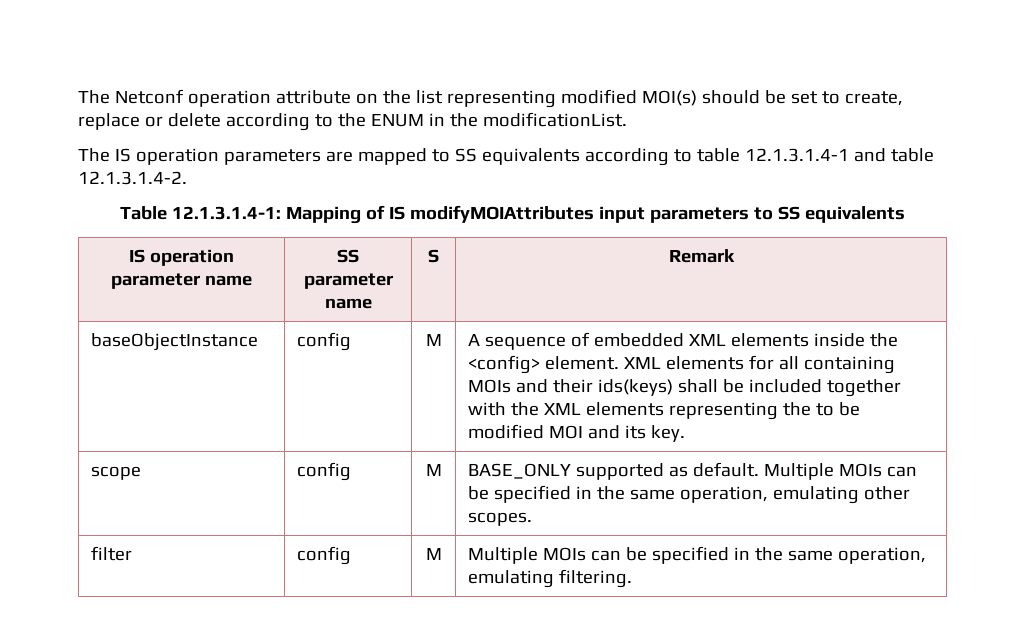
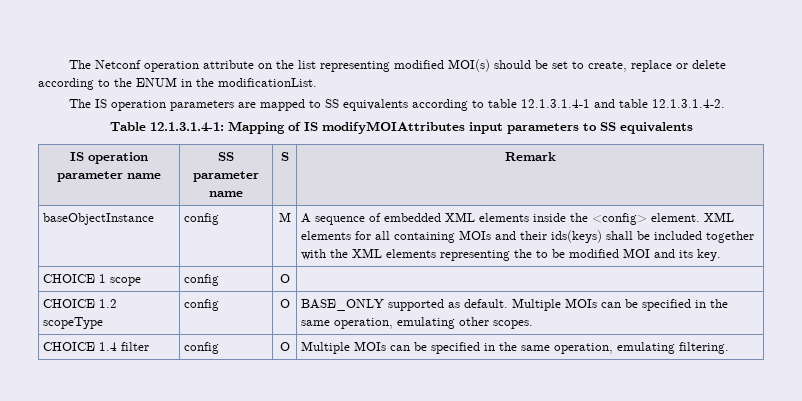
- scope | config | M | BASE_ONLY supported as default. Multiple MOIs can be specified in the same operation, emulating other scopes.
+ CHOICE 1 scope | config | O |
+ CHOICE 1.2 scopeType | config | O | BASE_ONLY supported as default. Multiple MOIs can be specified in the same operation, emulating other scopes.
- filter | config | M | Multiple MOIs can be specified in the same operation, emulating filtering.
+ CHOICE 1.4 filter | config | O | Multiple MOIs can be specified in the same operation, emulating filtering.

